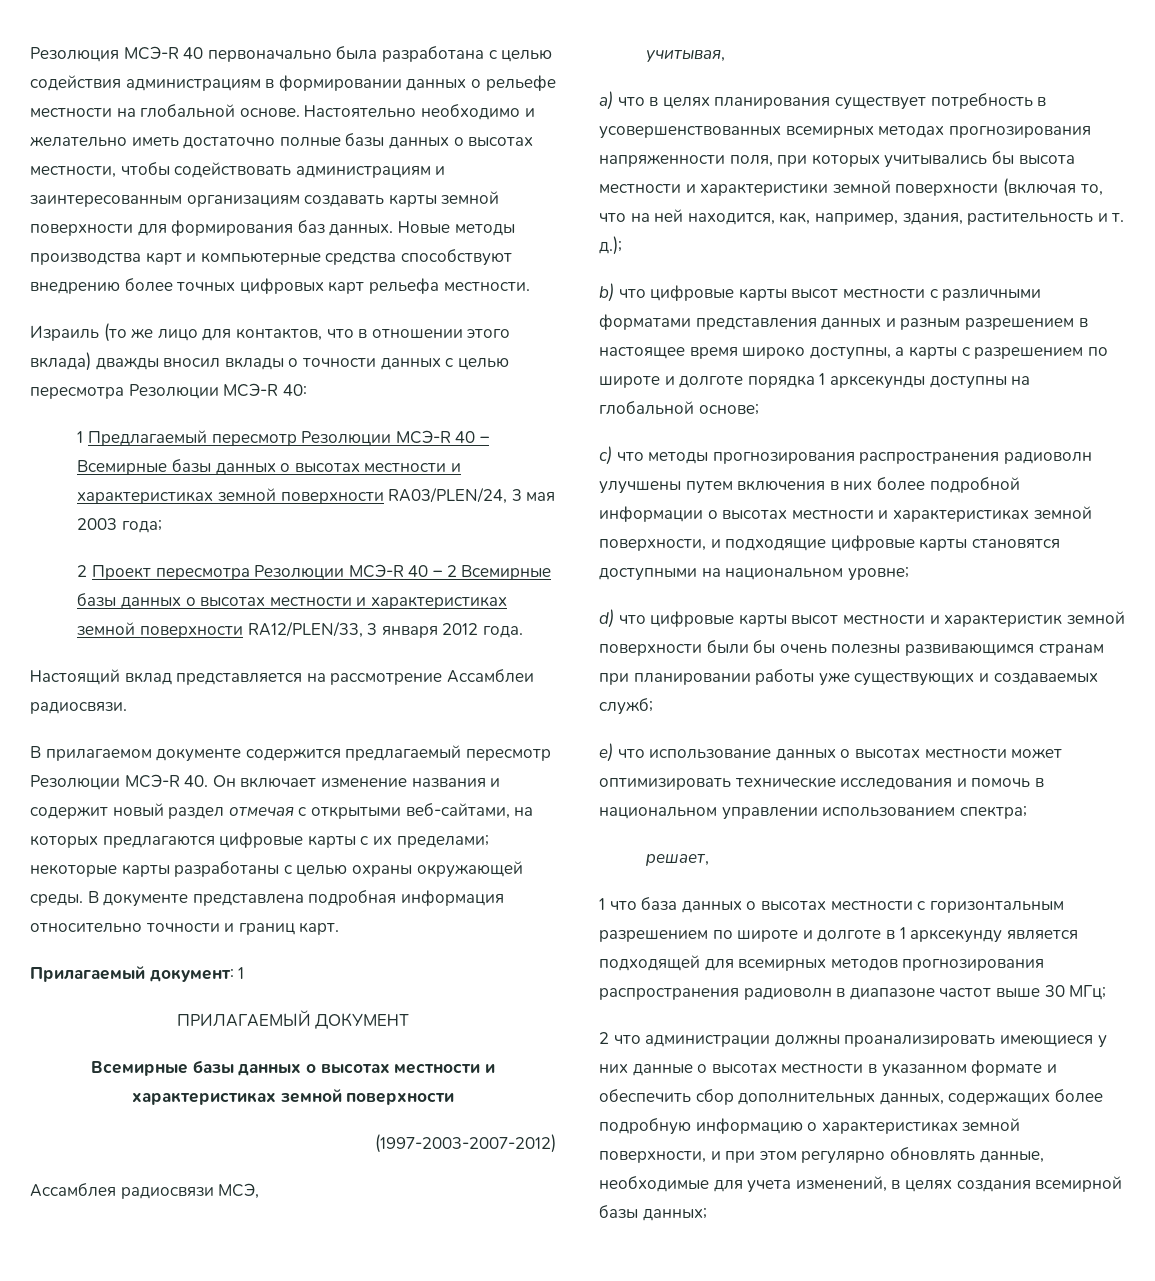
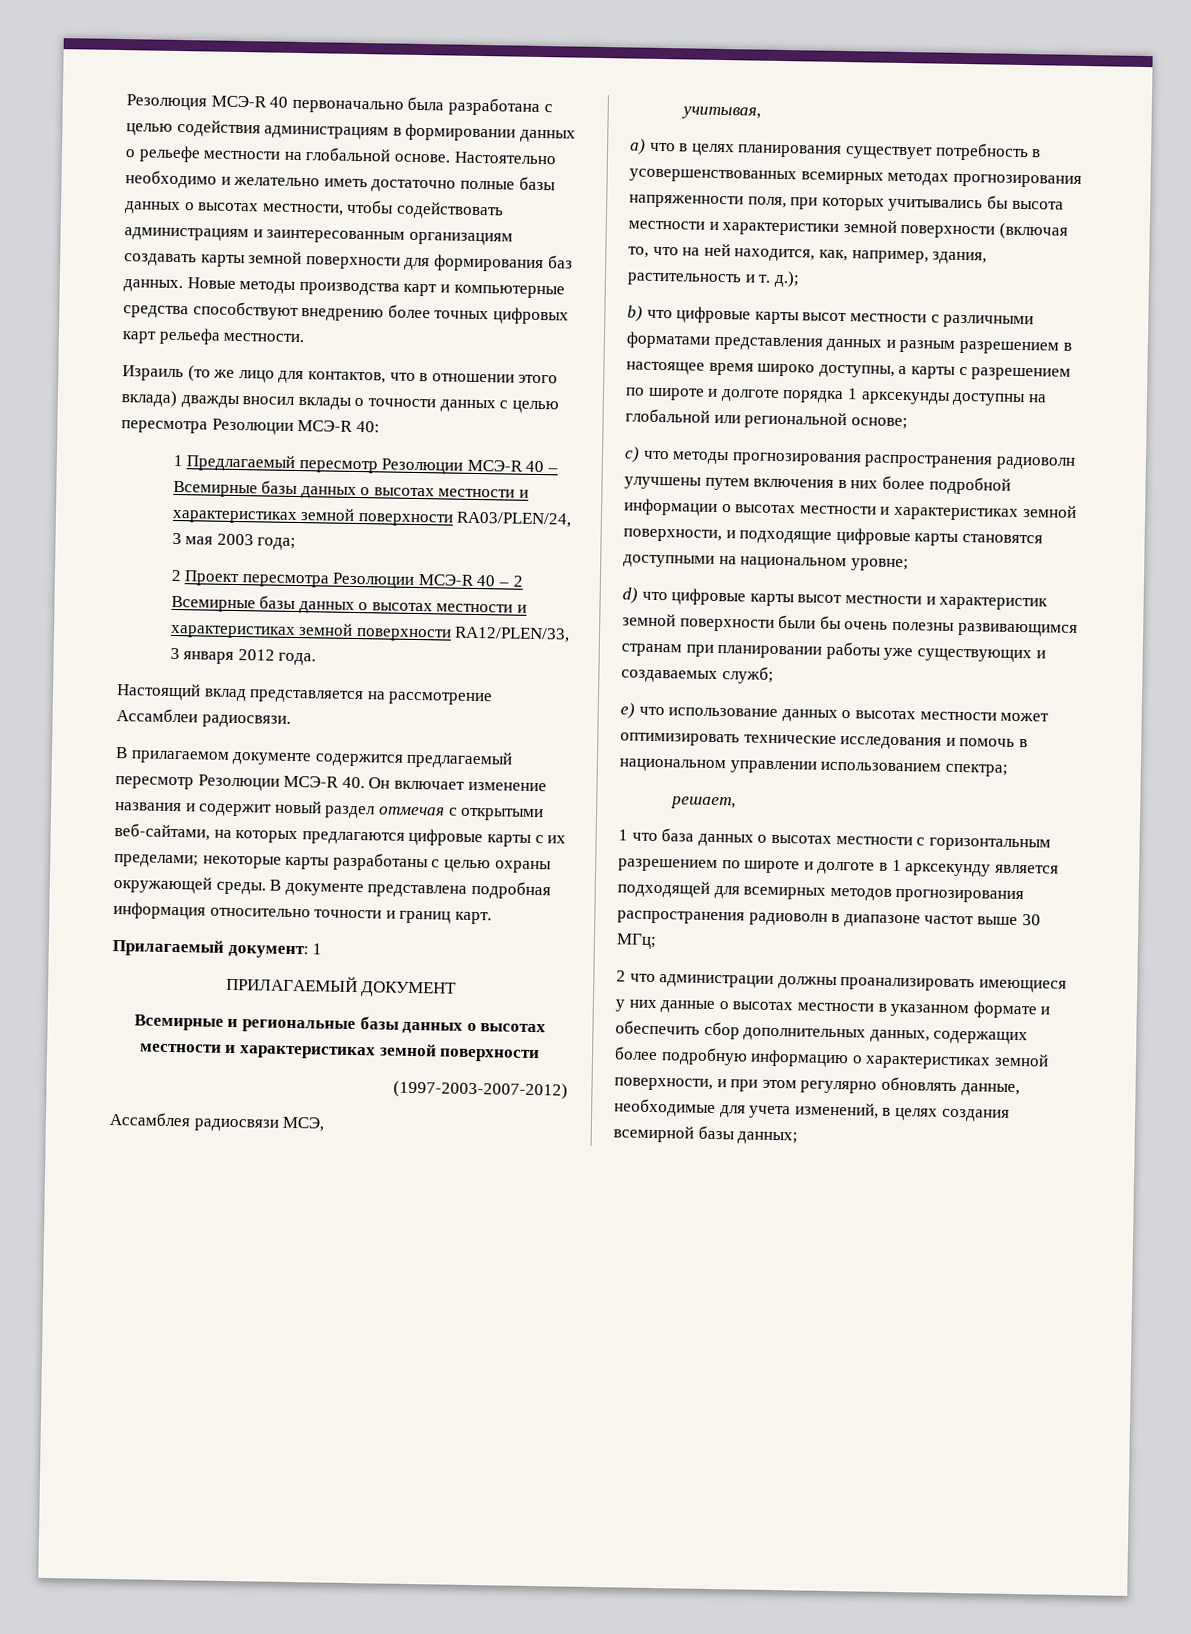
  ПРИЛАГАЕМЫЙ ДОКУМЕНТ
- Всемирные базы данных о высотах местности и характеристиках земной поверхности
+ Всемирные и региональные базы данных о высотах местности и характеристиках земной поверхности
- b) что цифровые карты высот местности с различными форматами представления данных и разным разрешением в настоящее время широко доступны, а карты с разрешением по широте и долготе порядка 1 арксекунды доступны на глобальной основе;
+ b) что цифровые карты высот местности с различными форматами представления данных и разным разрешением в настоящее время широко доступны, а карты с разрешением по широте и долготе порядка 1 арксекунды доступны на глобальной или региональной основе;

